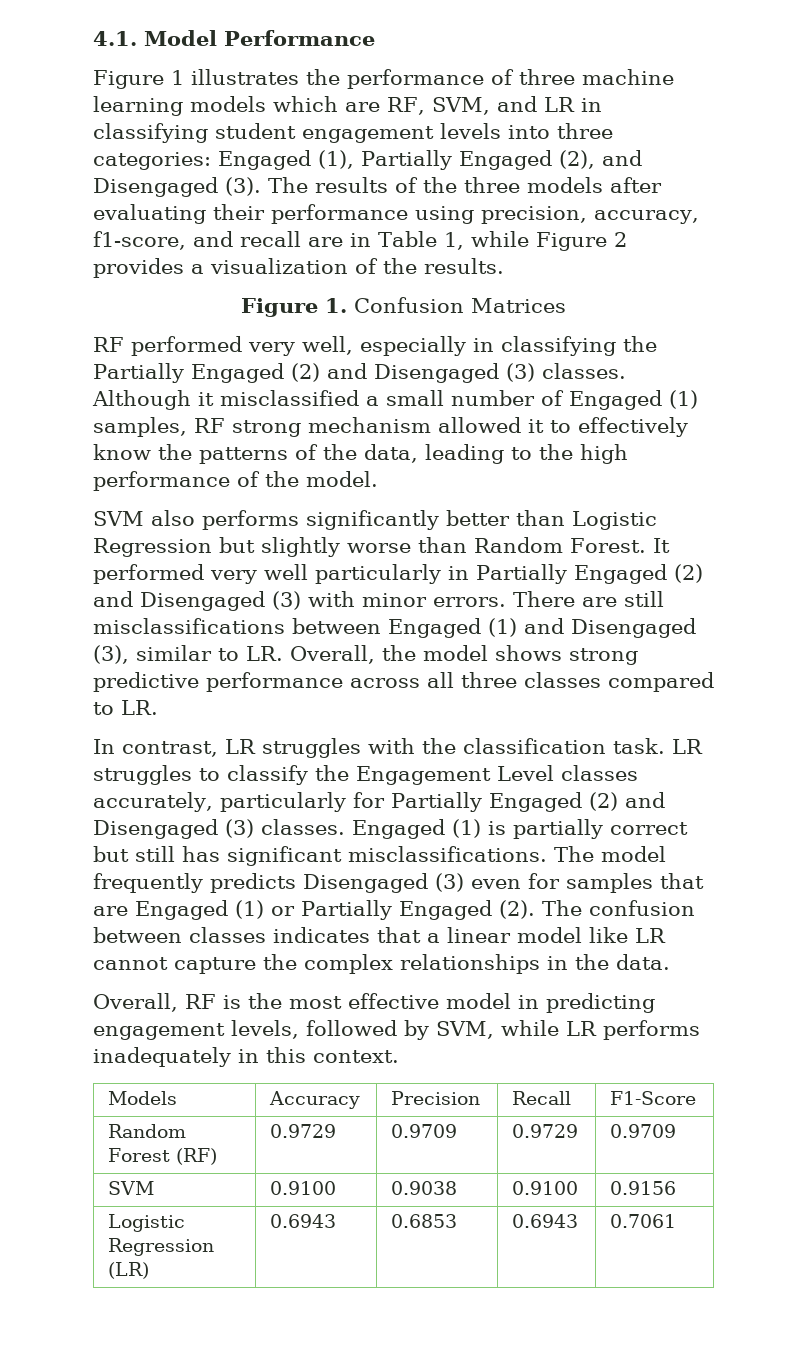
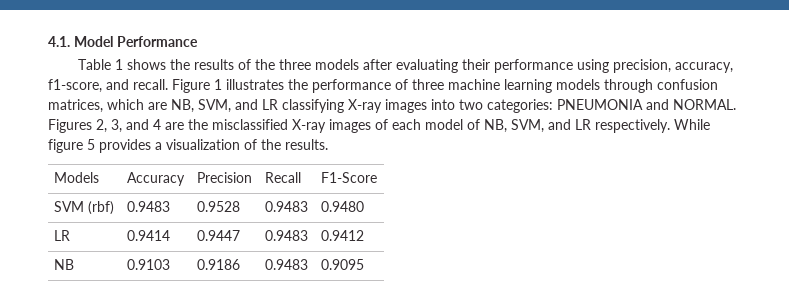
- Figure 1 illustrates the performance of three machine learning models which are RF, SVM, and LR in classifying student engagement levels into three categories: Engaged (1), Partially Engaged (2), and Disengaged (3). The results of the three models after evaluating their performance using precision, accuracy, f1-score, and recall are in Table 1, while Figure 2 provides a visualization of the results.
+ Table 1 shows the results of the three models after evaluating their performance using precision, accuracy, f1-score, and recall. Figure 1 illustrates the performance of three machine learning models through confusion matrices, which are NB, SVM, and LR classifying X-ray images into two categories: PNEUMONIA and NORMAL. Figures 2, 3, and 4 are the misclassified X-ray images of each model of NB, SVM, and LR respectively. While figure 5 provides a visualization of the results.
- Figure 1. Confusion Matrices
- RF performed very well, especially in classifying the Partially Engaged (2) and Disengaged (3) classes. Although it misclassified a small number of Engaged (1) samples, RF strong mechanism allowed it to effectively know the patterns of the data, leading to the high performance of the model.
- SVM also performs significantly better than Logistic Regression but slightly worse than Random Forest. It performed very well particularly in Partially Engaged (2) and Disengaged (3) with minor errors. There are still misclassifications between Engaged (1) and Disengaged (3), similar to LR. Overall, the model shows strong predictive performance across all three classes compared to LR.
- In contrast, LR struggles with the classification task. LR struggles to classify the Engagement Level classes accurately, particularly for Partially Engaged (2) and Disengaged (3) classes. Engaged (1) is partially correct but still has significant misclassifications. The model frequently predicts Disengaged (3) even for samples that are Engaged (1) or Partially Engaged (2). The confusion between classes indicates that a linear model like LR cannot capture the complex relationships in the data.
- Overall, RF is the most effective model in predicting engagement levels, followed by SVM, while LR performs inadequately in this context.
- Random Forest (RF) | 0.9729 | 0.9709 | 0.9729 | 0.9709
- SVM | 0.9100 | 0.9038 | 0.9100 | 0.9156
- Logistic Regression (LR) | 0.6943 | 0.6853 | 0.6943 | 0.7061
+ SVM (rbf) | 0.9483 | 0.9528 | 0.9483 | 0.9480
+ LR | 0.9414 | 0.9447 | 0.9483 | 0.9412
+ NB | 0.9103 | 0.9186 | 0.9483 | 0.9095

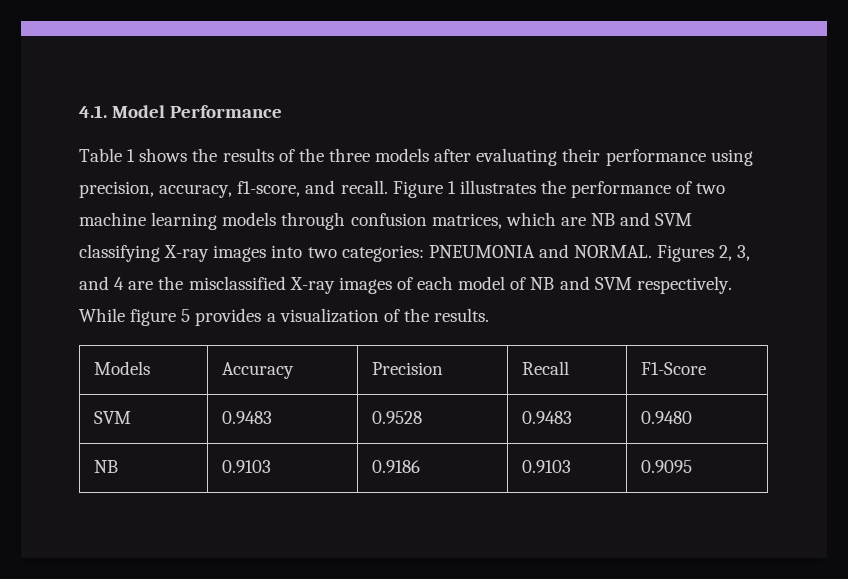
- Figure 1 illustrates the performance of three machine learning models through confusion matrices, which are NB, SVM, and LR classifying X-ray images into two categories: PNEUMONIA and NORMAL.
+ Figure 1 illustrates the performance of two machine learning models through confusion matrices, which are NB and SVM classifying X-ray images into two categories: PNEUMONIA and NORMAL.
- Figures 2, 3, and 4 are the misclassified X-ray images of each model of NB, SVM, and LR respectively.
+ Figures 2, 3, and 4 are the misclassified X-ray images of each model of NB and SVM respectively.
- SVM (rbf) | 0.9483 | 0.9528 | 0.9483 | 0.9480
+ SVM | 0.9483 | 0.9528 | 0.9483 | 0.9480
- LR | 0.9414 | 0.9447 | 0.9483 | 0.9412
- NB | 0.9103 | 0.9186 | 0.9483 | 0.9095
+ NB | 0.9103 | 0.9186 | 0.9103 | 0.9095

